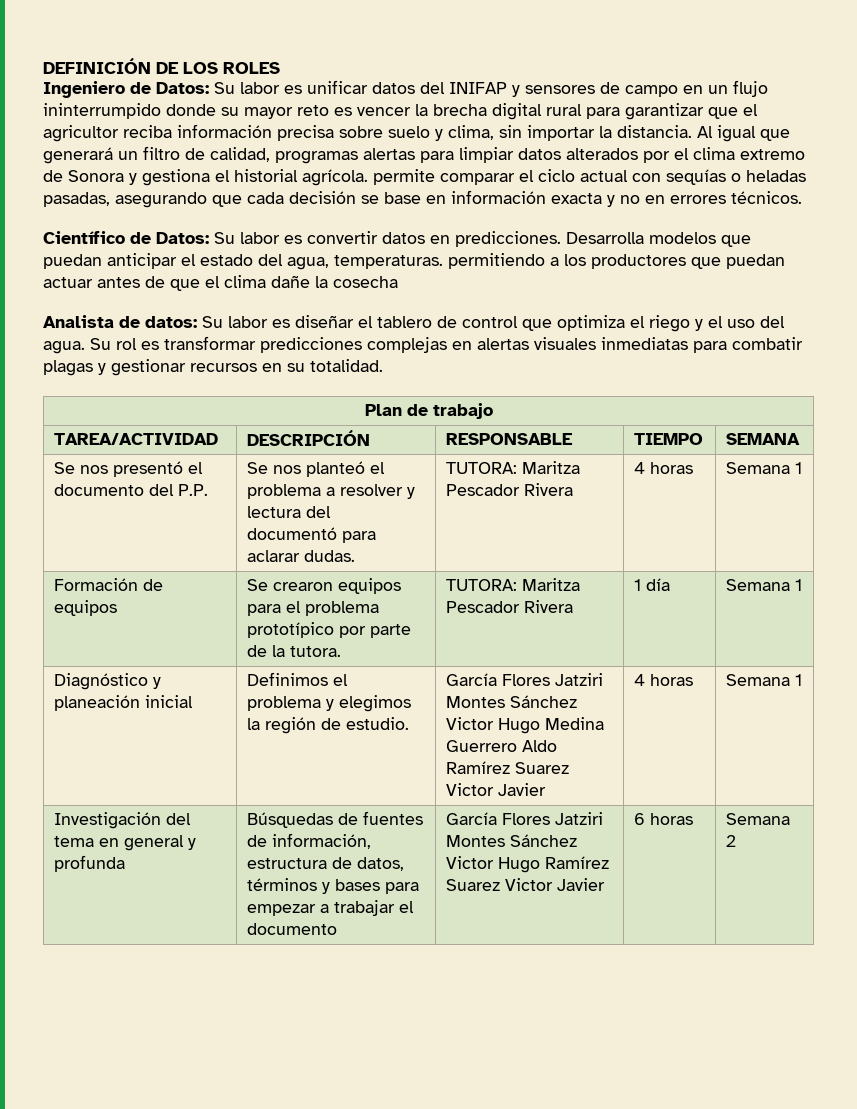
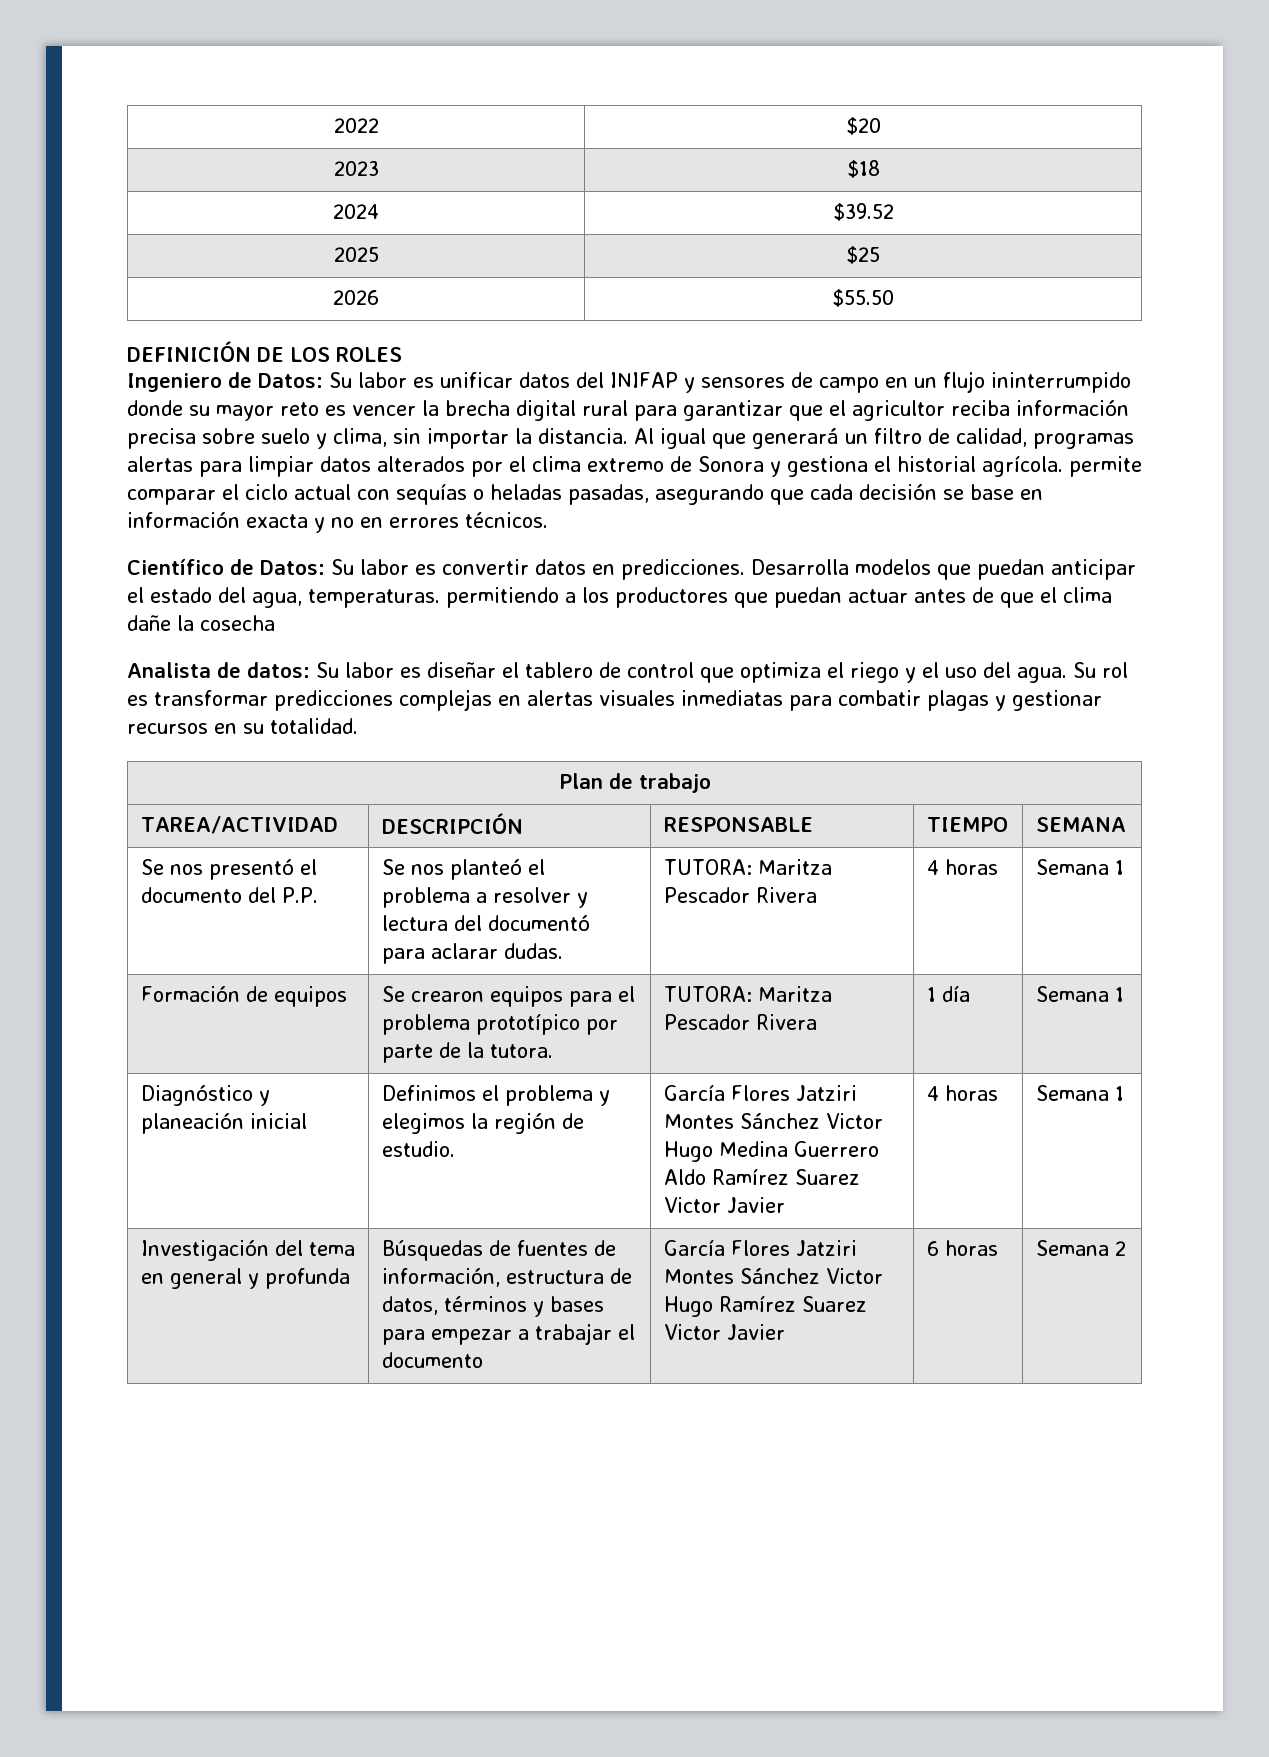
+ 2022 | $20
+ 2023 | $18
+ 2024 | $39.52
+ 2025 | $25
+ 2026 | $55.50

